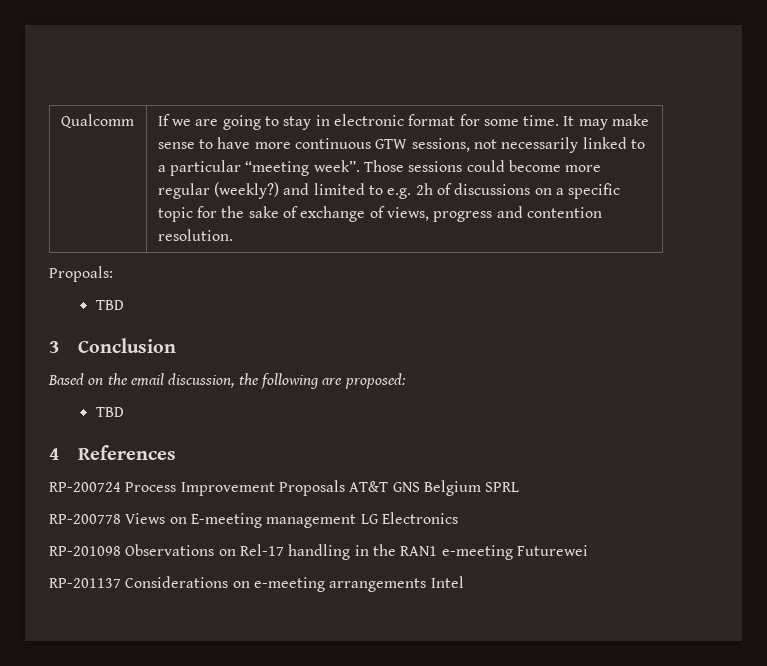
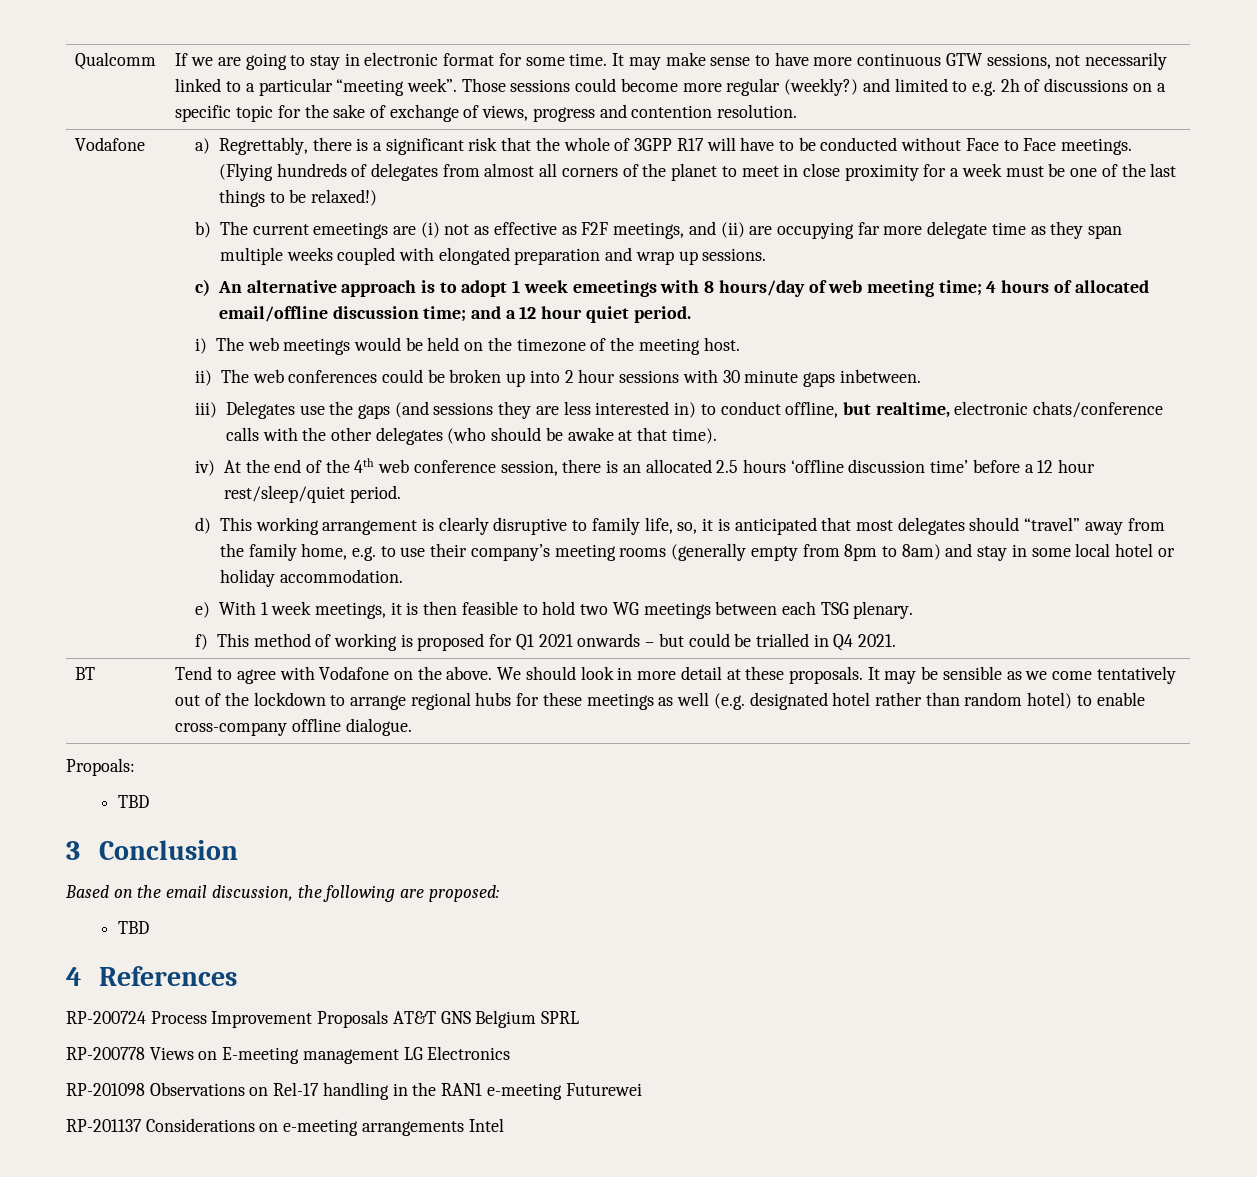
+ Vodafone | a) Regrettably, there is a significant risk that the whole of 3GPP R17 will have to be conducted without Face to Face meetings. (Flying hundreds of delegates from almost all corners of the planet to meet in close proximity for a week must be one of the last things to be relaxed!)
+ b) The current emeetings are (i) not as effective as F2F meetings, and (ii) are occupying far more delegate time as they span multiple weeks coupled with elongated preparation and wrap up sessions.
+ c) An alternative approach is to adopt 1 week emeetings with 8 hours/day of web meeting time; 4 hours of allocated email/offline discussion time; and a 12 hour quiet period.
+ i) The web meetings would be held on the timezone of the meeting host.
+ ii) The web conferences could be broken up into 2 hour sessions with 30 minute gaps inbetween.
+ iii) Delegates use the gaps (and sessions they are less interested in) to conduct offline, but realtime, electronic chats/conference calls with the other delegates (who should be awake at that time).
+ iv) At the end of the 4th web conference session, there is an allocated 2.5 hours ‘offline discussion time’ before a 12 hour rest/sleep/quiet period.
+ d) This working arrangement is clearly disruptive to family life, so, it is anticipated that most delegates should “travel” away from the family home, e.g. to use their company’s meeting rooms (generally empty from 8pm to 8am) and stay in some local hotel or holiday accommodation.
+ e) With 1 week meetings, it is then feasible to hold two WG meetings between each TSG plenary.
+ f) This method of working is proposed for Q1 2021 onwards – but could be trialled in Q4 2021.
+ BT | Tend to agree with Vodafone on the above. We should look in more detail at these proposals. It may be sensible as we come tentatively out of the lockdown to arrange regional hubs for these meetings as well (e.g. designated hotel rather than random hotel) to enable cross-company offline dialogue.

